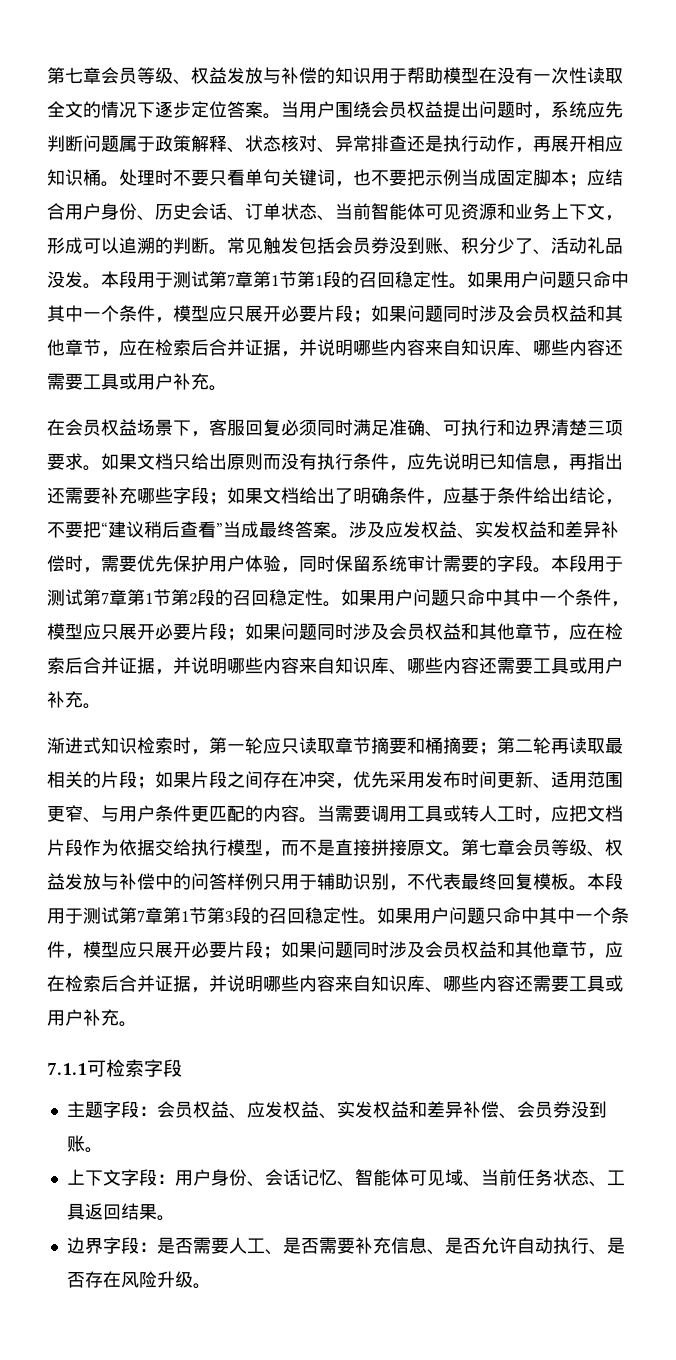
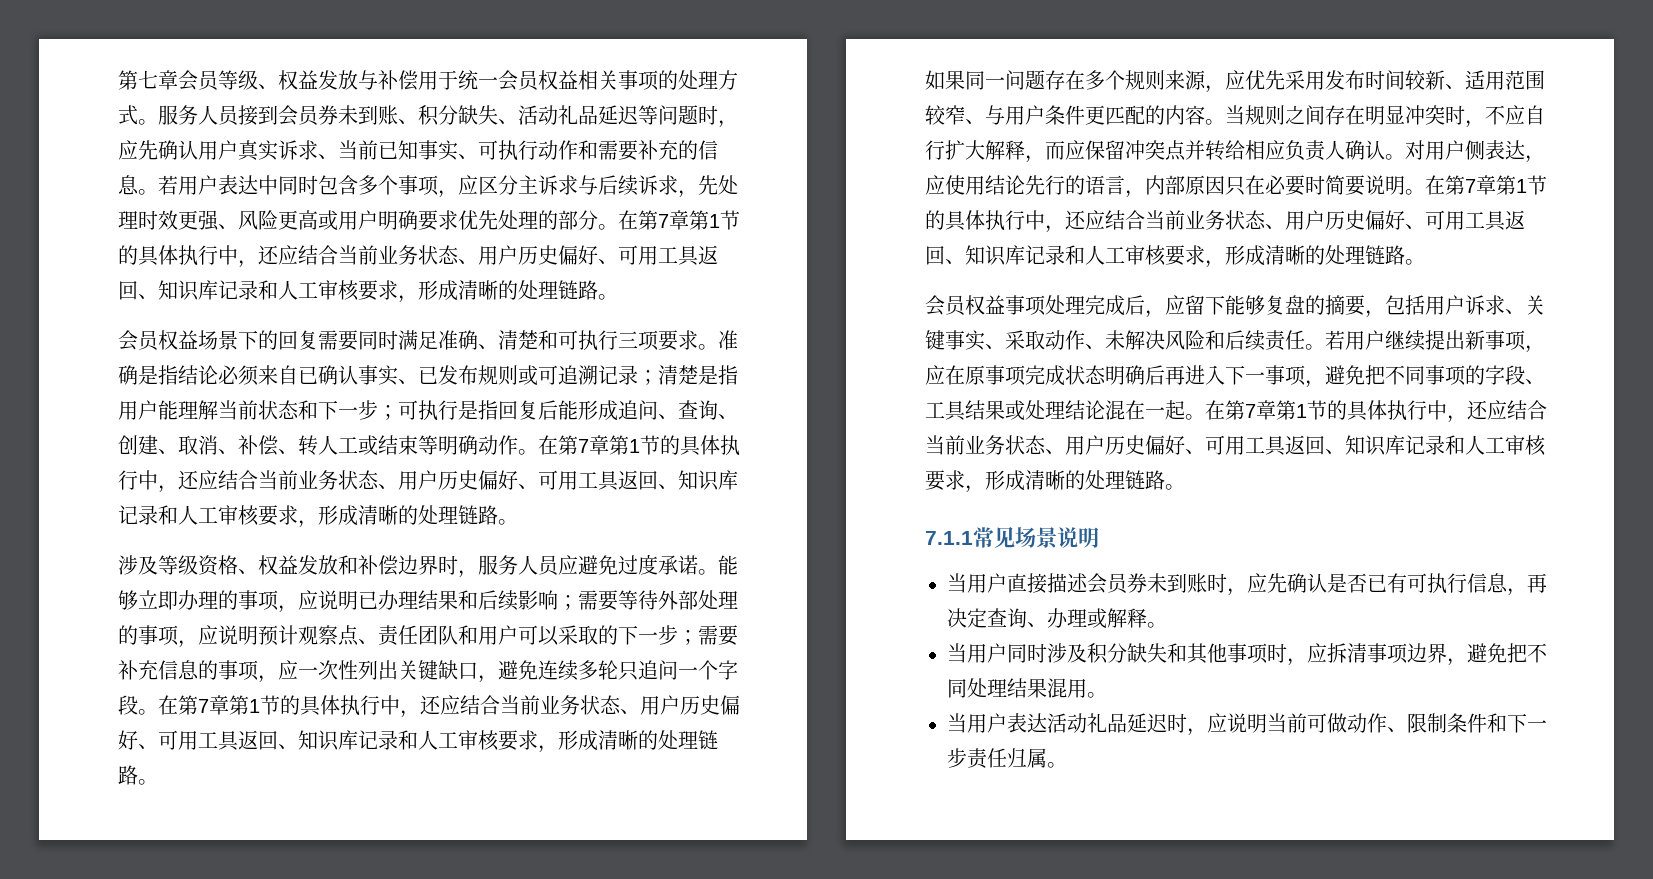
- 第七章会员等级、权益发放与补偿的知识用于帮助模型在没有一次性读取全文的情况下逐步定位答案。当用户围绕会员权益提出问题时，系统应先判断问题属于政策解释、状态核对、异常排查还是执行动作，再展开相应知识桶。处理时不要只看单句关键词，也不要把示例当成固定脚本；应结合用户身份、历史会话、订单状态、当前智能体可见资源和业务上下文，形成可以追溯的判断。常见触发包括会员券没到账、积分少了、活动礼品没发。本段用于测试第7章第1节第1段的召回稳定性。如果用户问题只命中其中一个条件，模型应只展开必要片段；如果问题同时涉及会员权益和其他章节，应在检索后合并证据，并说明哪些内容来自知识库、哪些内容还需要工具或用户补充。
- 在会员权益场景下，客服回复必须同时满足准确、可执行和边界清楚三项要求。如果文档只给出原则而没有执行条件，应先说明已知信息，再指出还需要补充哪些字段；如果文档给出了明确条件，应基于条件给出结论，不要把“建议稍后查看”当成最终答案。涉及应发权益、实发权益和差异补偿时，需要优先保护用户体验，同时保留系统审计需要的字段。本段用于测试第7章第1节第2段的召回稳定性。如果用户问题只命中其中一个条件，模型应只展开必要片段；如果问题同时涉及会员权益和其他章节，应在检索后合并证据，并说明哪些内容来自知识库、哪些内容还需要工具或用户补充。
- 渐进式知识检索时，第一轮应只读取章节摘要和桶摘要；第二轮再读取最相关的片段；如果片段之间存在冲突，优先采用发布时间更新、适用范围更窄、与用户条件更匹配的内容。
+ 第七章会员等级、权益发放与补偿用于统一会员权益相关事项的处理方式。服务人员接到会员券未到账、积分缺失、活动礼品延迟等问题时，应先确认用户真实诉求、当前已知事实、可执行动作和需要补充的信息。若用户表达中同时包含多个事项，应区分主诉求与后续诉求，先处理时效更强、风险更高或用户明确要求优先处理的部分。在第7章第1节的具体执行中，还应结合当前业务状态、用户历史偏好、可用工具返回、知识库记录和人工审核要求，形成清晰的处理链路。
+ 会员权益场景下的回复需要同时满足准确、清楚和可执行三项要求。准确是指结论必须来自已确认事实、已发布规则或可追溯记录；清楚是指用户能理解当前状态和下一步；可执行是指回复后能形成追问、查询、创建、取消、补偿、转人工或结束等明确动作。在第7章第1节的具体执行中，还应结合当前业务状态、用户历史偏好、可用工具返回、知识库记录和人工审核要求，形成清晰的处理链路。
+ 涉及等级资格、权益发放和补偿边界时，服务人员应避免过度承诺。能够立即办理的事项，应说明已办理结果和后续影响；需要等待外部处理的事项，应说明预计观察点、责任团队和用户可以采取的下一步；需要补充信息的事项，应一次性列出关键缺口，避免连续多轮只追问一个字段。在第7章第1节的具体执行中，还应结合当前业务状态、用户历史偏好、可用工具返回、知识库记录和人工审核要求，形成清晰的处理链路。
+ 如果同一问题存在多个规则来源，应优先采用发布时间较新、适用范围较窄、与用户条件更匹配的内容。
- 当需要调用工具或转人工时，应把文档片段作为依据交给执行模型，而不是直接拼接原文。第七章会员等级、权益发放与补偿中的问答样例只用于辅助识别，不代表最终回复模板。本段用于测试第7章第1节第3段的召回稳定性。如果用户问题只命中其中一个条件，模型应只展开必要片段；如果问题同时涉及会员权益和其他章节，应在检索后合并证据，并说明哪些内容来自知识库、哪些内容还需要工具或用户补充。
- 7.1.1可检索字段
- 主题字段：会员权益、应发权益、实发权益和差异补偿、会员券没到账。
- 上下文字段：用户身份、会话记忆、智能体可见域、当前任务状态、工具返回结果。
- 边界字段：是否需要人工、是否需要补充信息、是否允许自动执行、是否存在风险升级。
+ 当规则之间存在明显冲突时，不应自行扩大解释，而应保留冲突点并转给相应负责人确认。对用户侧表达，应使用结论先行的语言，内部原因只在必要时简要说明。在第7章第1节的具体执行中，还应结合当前业务状态、用户历史偏好、可用工具返回、知识库记录和人工审核要求，形成清晰的处理链路。
+ 会员权益事项处理完成后，应留下能够复盘的摘要，包括用户诉求、关键事实、采取动作、未解决风险和后续责任。若用户继续提出新事项，应在原事项完成状态明确后再进入下一事项，避免把不同事项的字段、工具结果或处理结论混在一起。在第7章第1节的具体执行中，还应结合当前业务状态、用户历史偏好、可用工具返回、知识库记录和人工审核要求，形成清晰的处理链路。
+ 7.1.1常见场景说明
+ 当用户直接描述会员券未到账时，应先确认是否已有可执行信息，再决定查询、办理或解释。
+ 当用户同时涉及积分缺失和其他事项时，应拆清事项边界，避免把不同处理结果混用。
+ 当用户表达活动礼品延迟时，应说明当前可做动作、限制条件和下一步责任归属。

